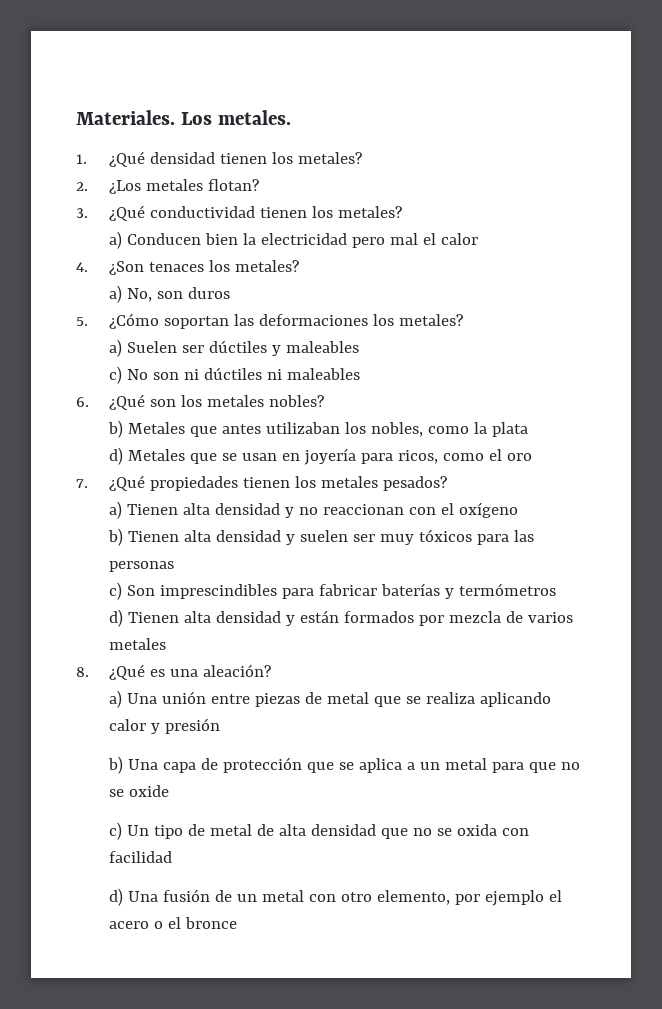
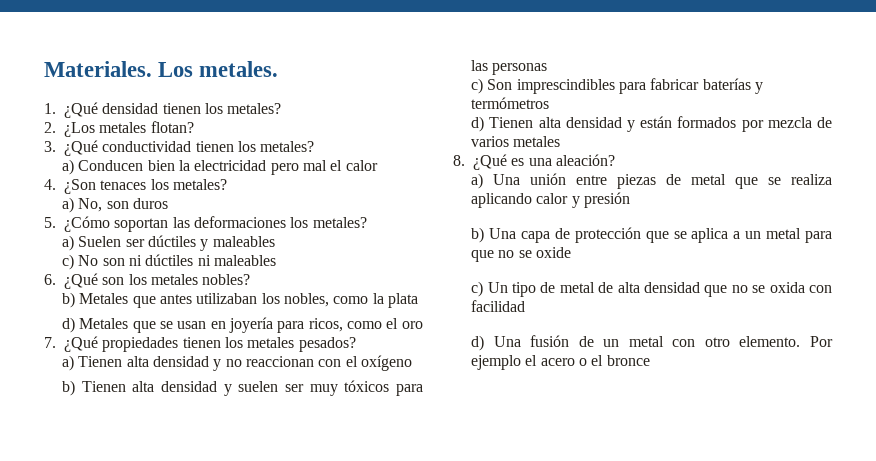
- d) Una fusión de un metal con otro elemento, por ejemplo el acero o el bronce
+ d) Una fusión de un metal con otro elemento. Por ejemplo el acero o el bronce

